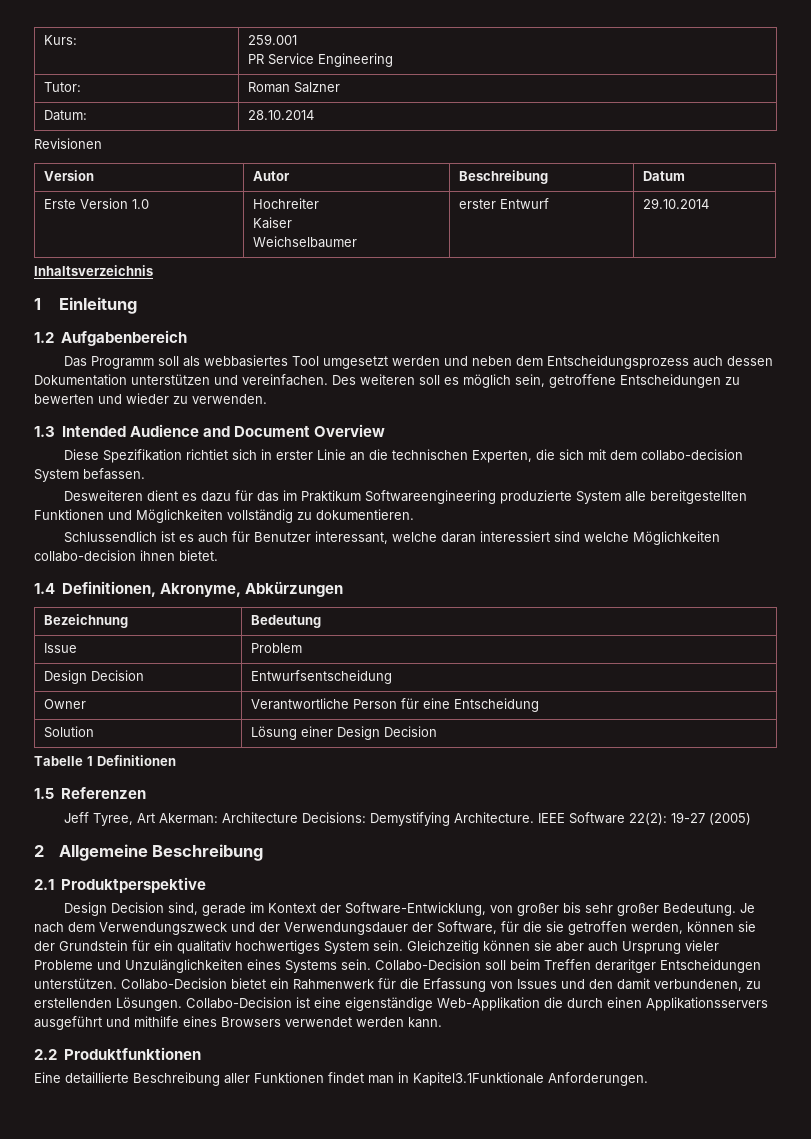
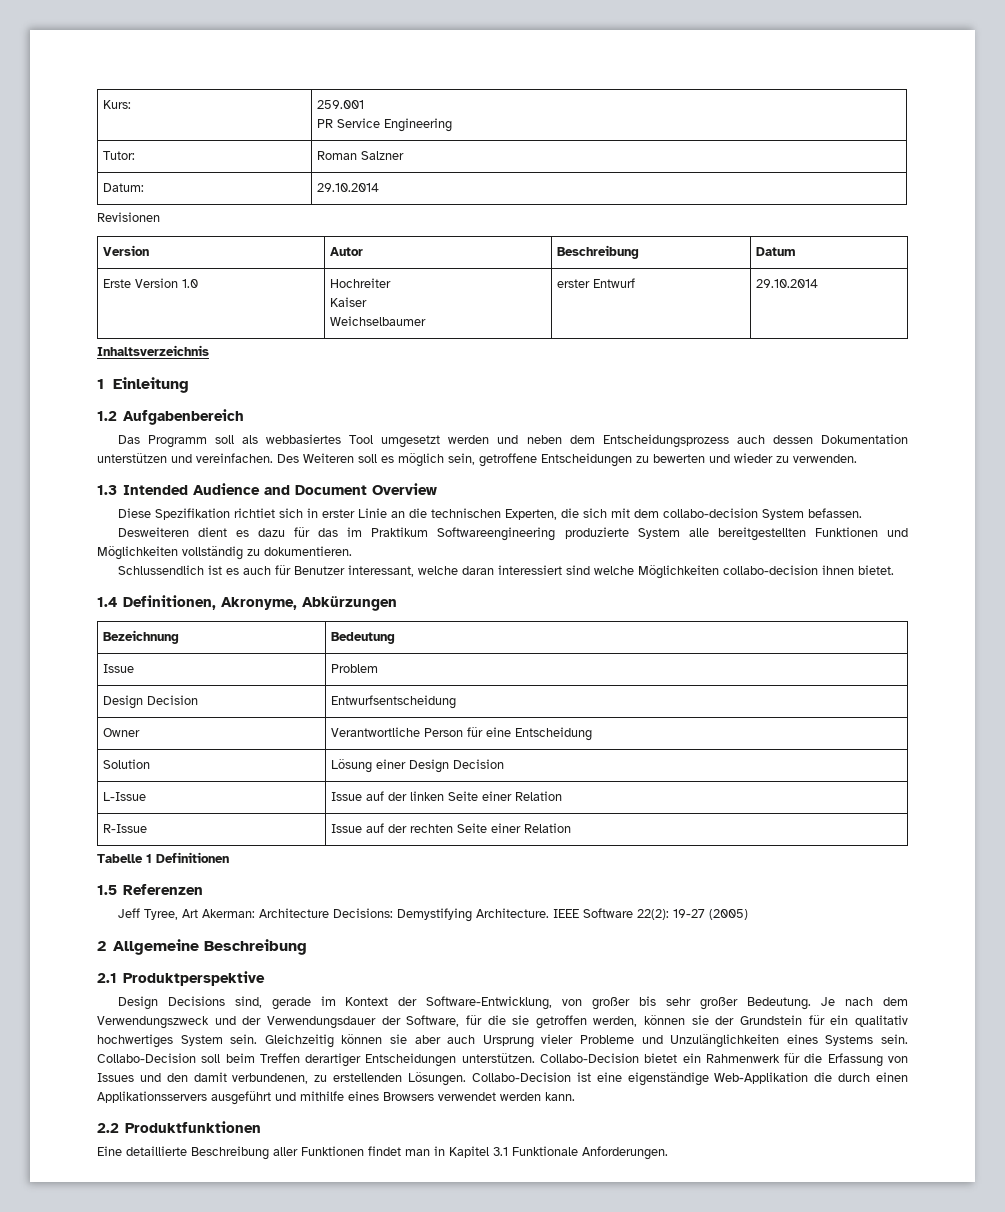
- Datum: | 28.10.2014
+ Datum: | 29.10.2014
- Des weiteren soll es möglich sein, getroffene Entscheidungen zu bewerten und wieder zu verwenden.
+ Des Weiteren soll es möglich sein, getroffene Entscheidungen zu bewerten und wieder zu verwenden.
+ L-Issue | Issue auf der linken Seite einer Relation
+ R-Issue | Issue auf der rechten Seite einer Relation
- Design Decision sind, gerade im Kontext der Software-Entwicklung, von großer bis sehr großer Bedeutung.
+ Design Decisions sind, gerade im Kontext der Software-Entwicklung, von großer bis sehr großer Bedeutung.
- Collabo-Decision soll beim Treffen deraritger Entscheidungen unterstützen.
+ Collabo-Decision soll beim Treffen derartiger Entscheidungen unterstützen.
- Eine detaillierte Beschreibung aller Funktionen findet man in Kapitel3.1Funktionale Anforderungen.
+ Eine detaillierte Beschreibung aller Funktionen findet man in Kapitel 3.1 Funktionale Anforderungen.

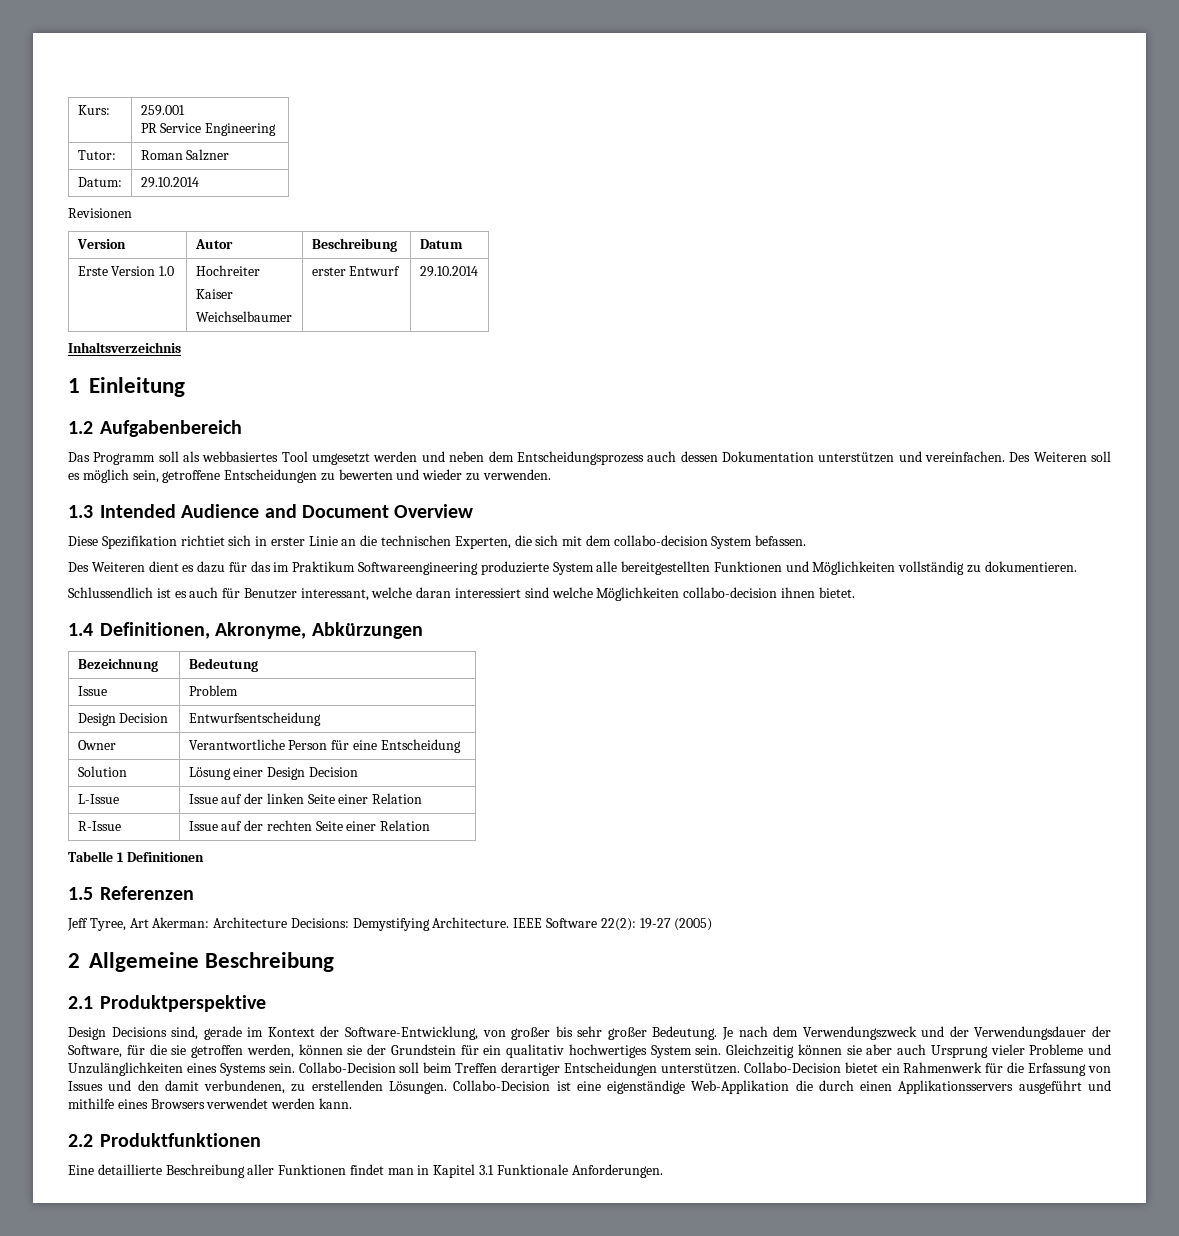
- Desweiteren dient es dazu für das im Praktikum Softwareengineering produzierte System alle bereitgestellten Funktionen und Möglichkeiten vollständig zu dokumentieren.
+ Des Weiteren dient es dazu für das im Praktikum Softwareengineering produzierte System alle bereitgestellten Funktionen und Möglichkeiten vollständig zu dokumentieren.

